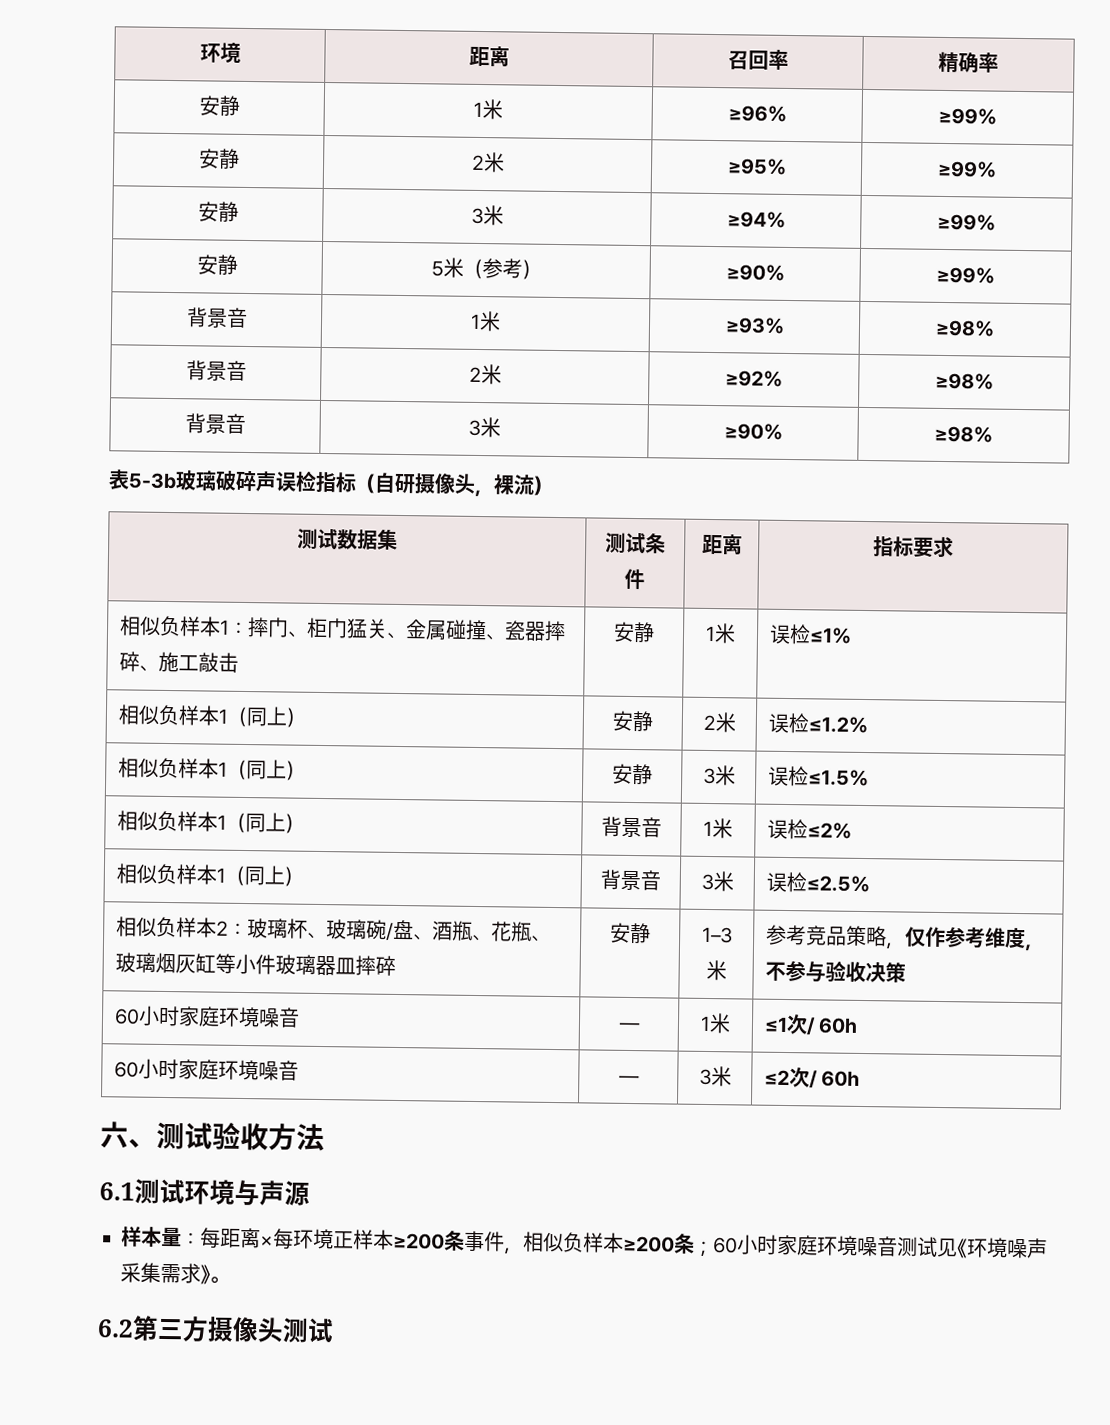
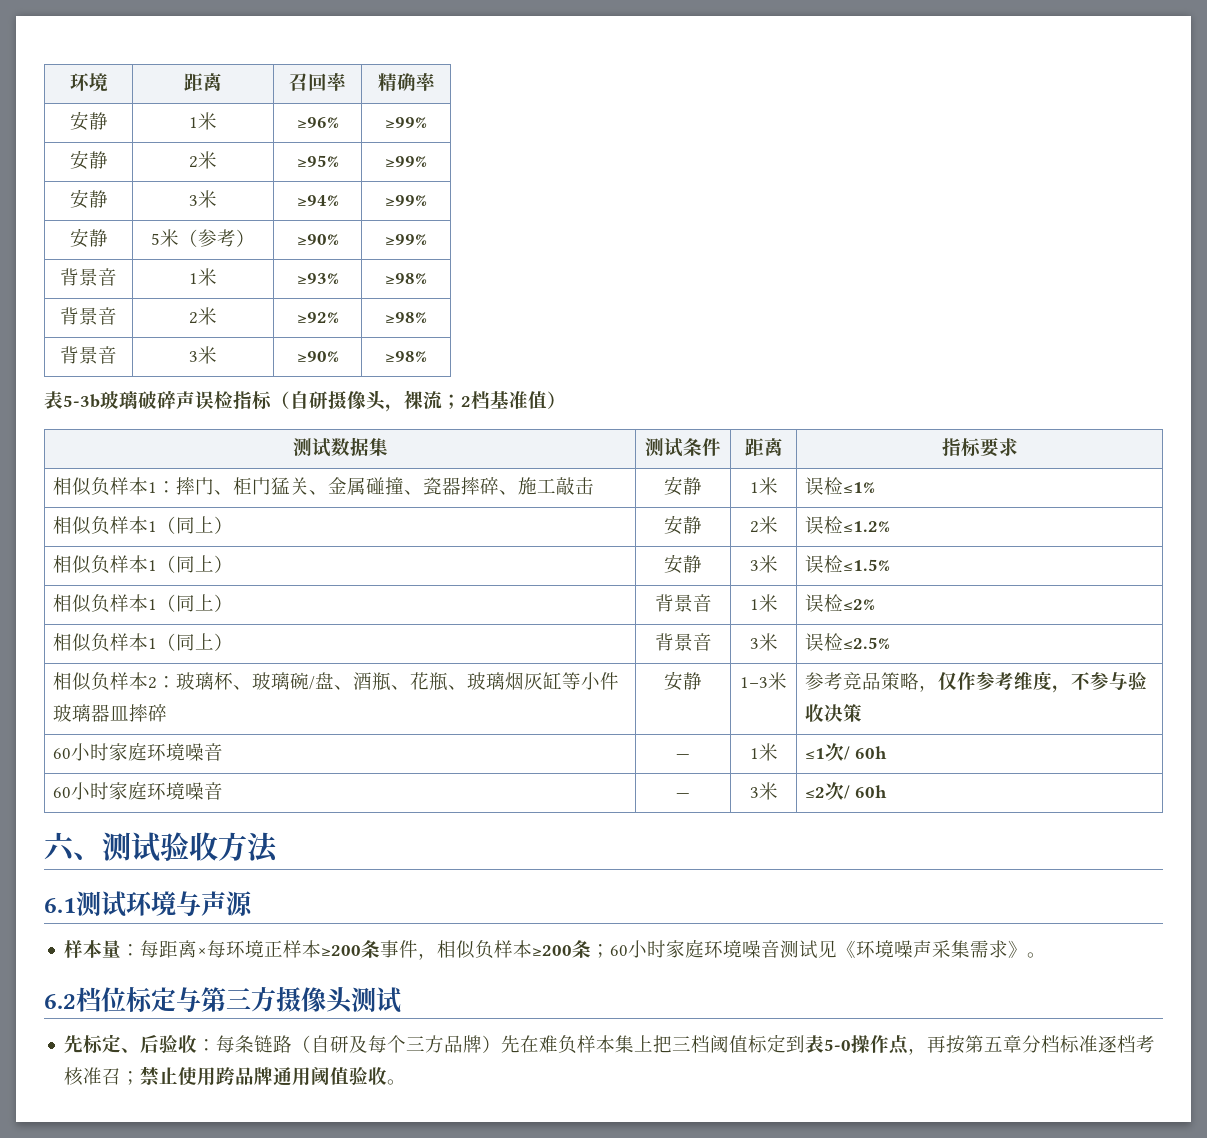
- 表5-3b玻璃破碎声误检指标（自研摄像头，裸流）
+ 表5-3b玻璃破碎声误检指标（自研摄像头，裸流；2档基准值）
- 6.2第三方摄像头测试
+ 6.2档位标定与第三方摄像头测试
+ 先标定、后验收：每条链路（自研及每个三方品牌）先在难负样本集上把三档阈值标定到表5-0操作点，再按第五章分档标准逐档考核准召；禁止使用跨品牌通用阈值验收。

